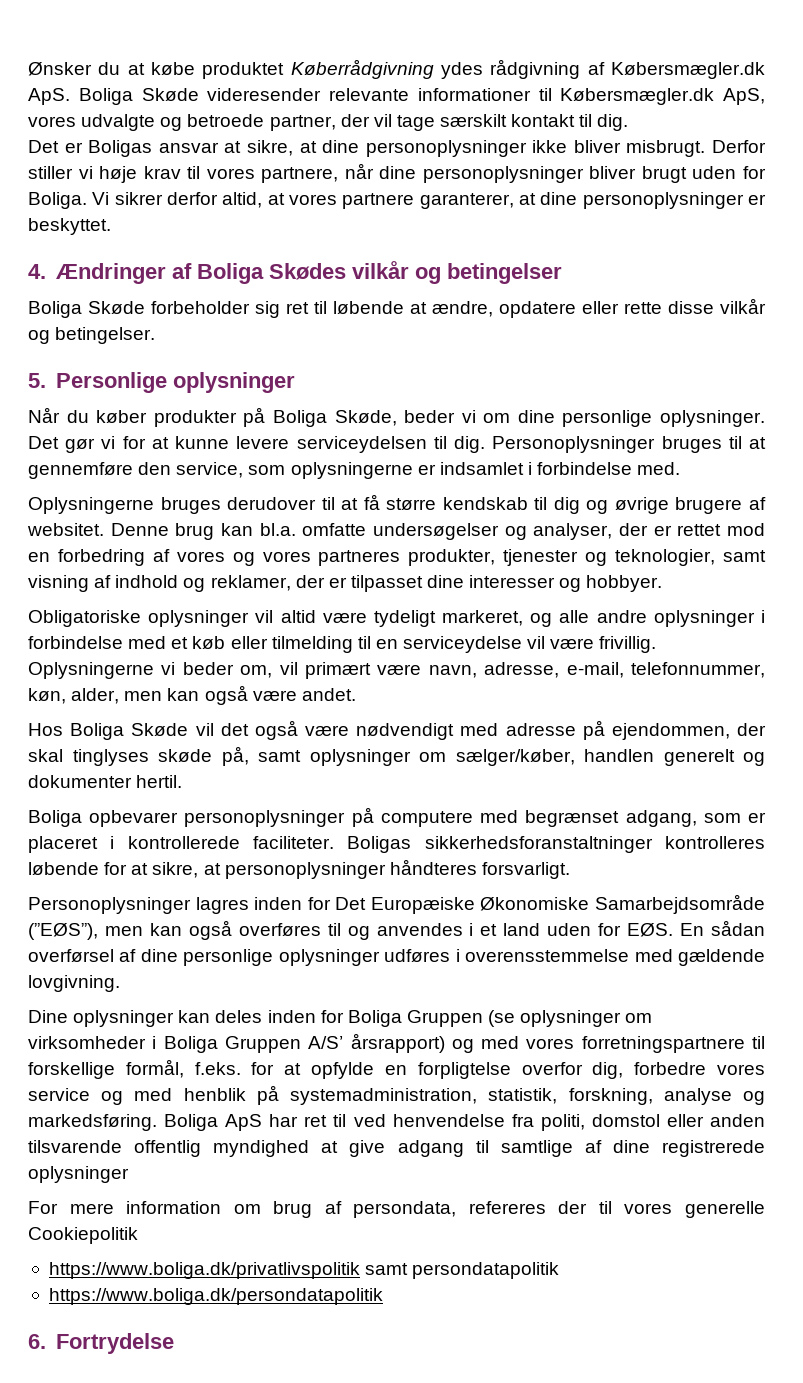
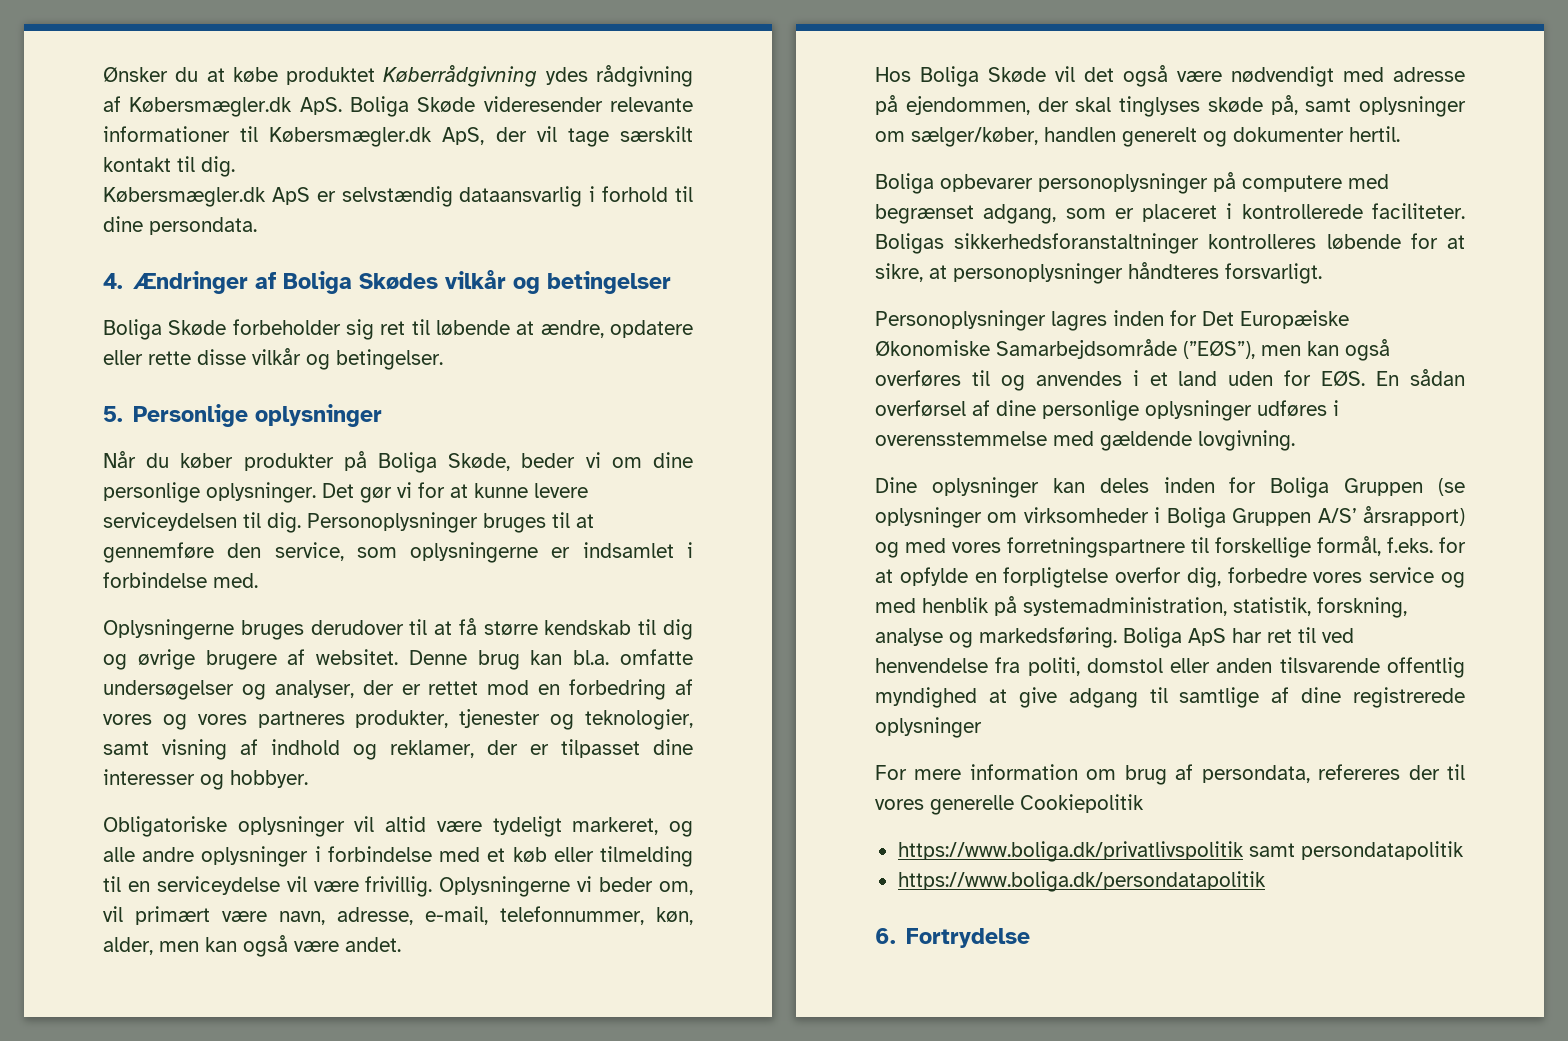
- Ønsker du at købe produktet Køberrådgivning ydes rådgivning af Købersmægler.dk ApS. Boliga Skøde videresender relevante informationer til Købersmægler.dk ApS, vores udvalgte og betroede partner, der vil tage særskilt kontakt til dig.
+ Ønsker du at købe produktet Køberrådgivning ydes rådgivning af Købersmægler.dk ApS. Boliga Skøde videresender relevante informationer til Købersmægler.dk ApS, der vil tage særskilt kontakt til dig.
- Det er Boligas ansvar at sikre, at dine personoplysninger ikke bliver misbrugt. Derfor stiller vi høje krav til vores partnere, når dine personoplysninger bliver brugt uden for Boliga. Vi sikrer derfor altid, at vores partnere garanterer, at dine personoplysninger er beskyttet.
+ Købersmægler.dk ApS er selvstændig dataansvarlig i forhold til dine persondata.

